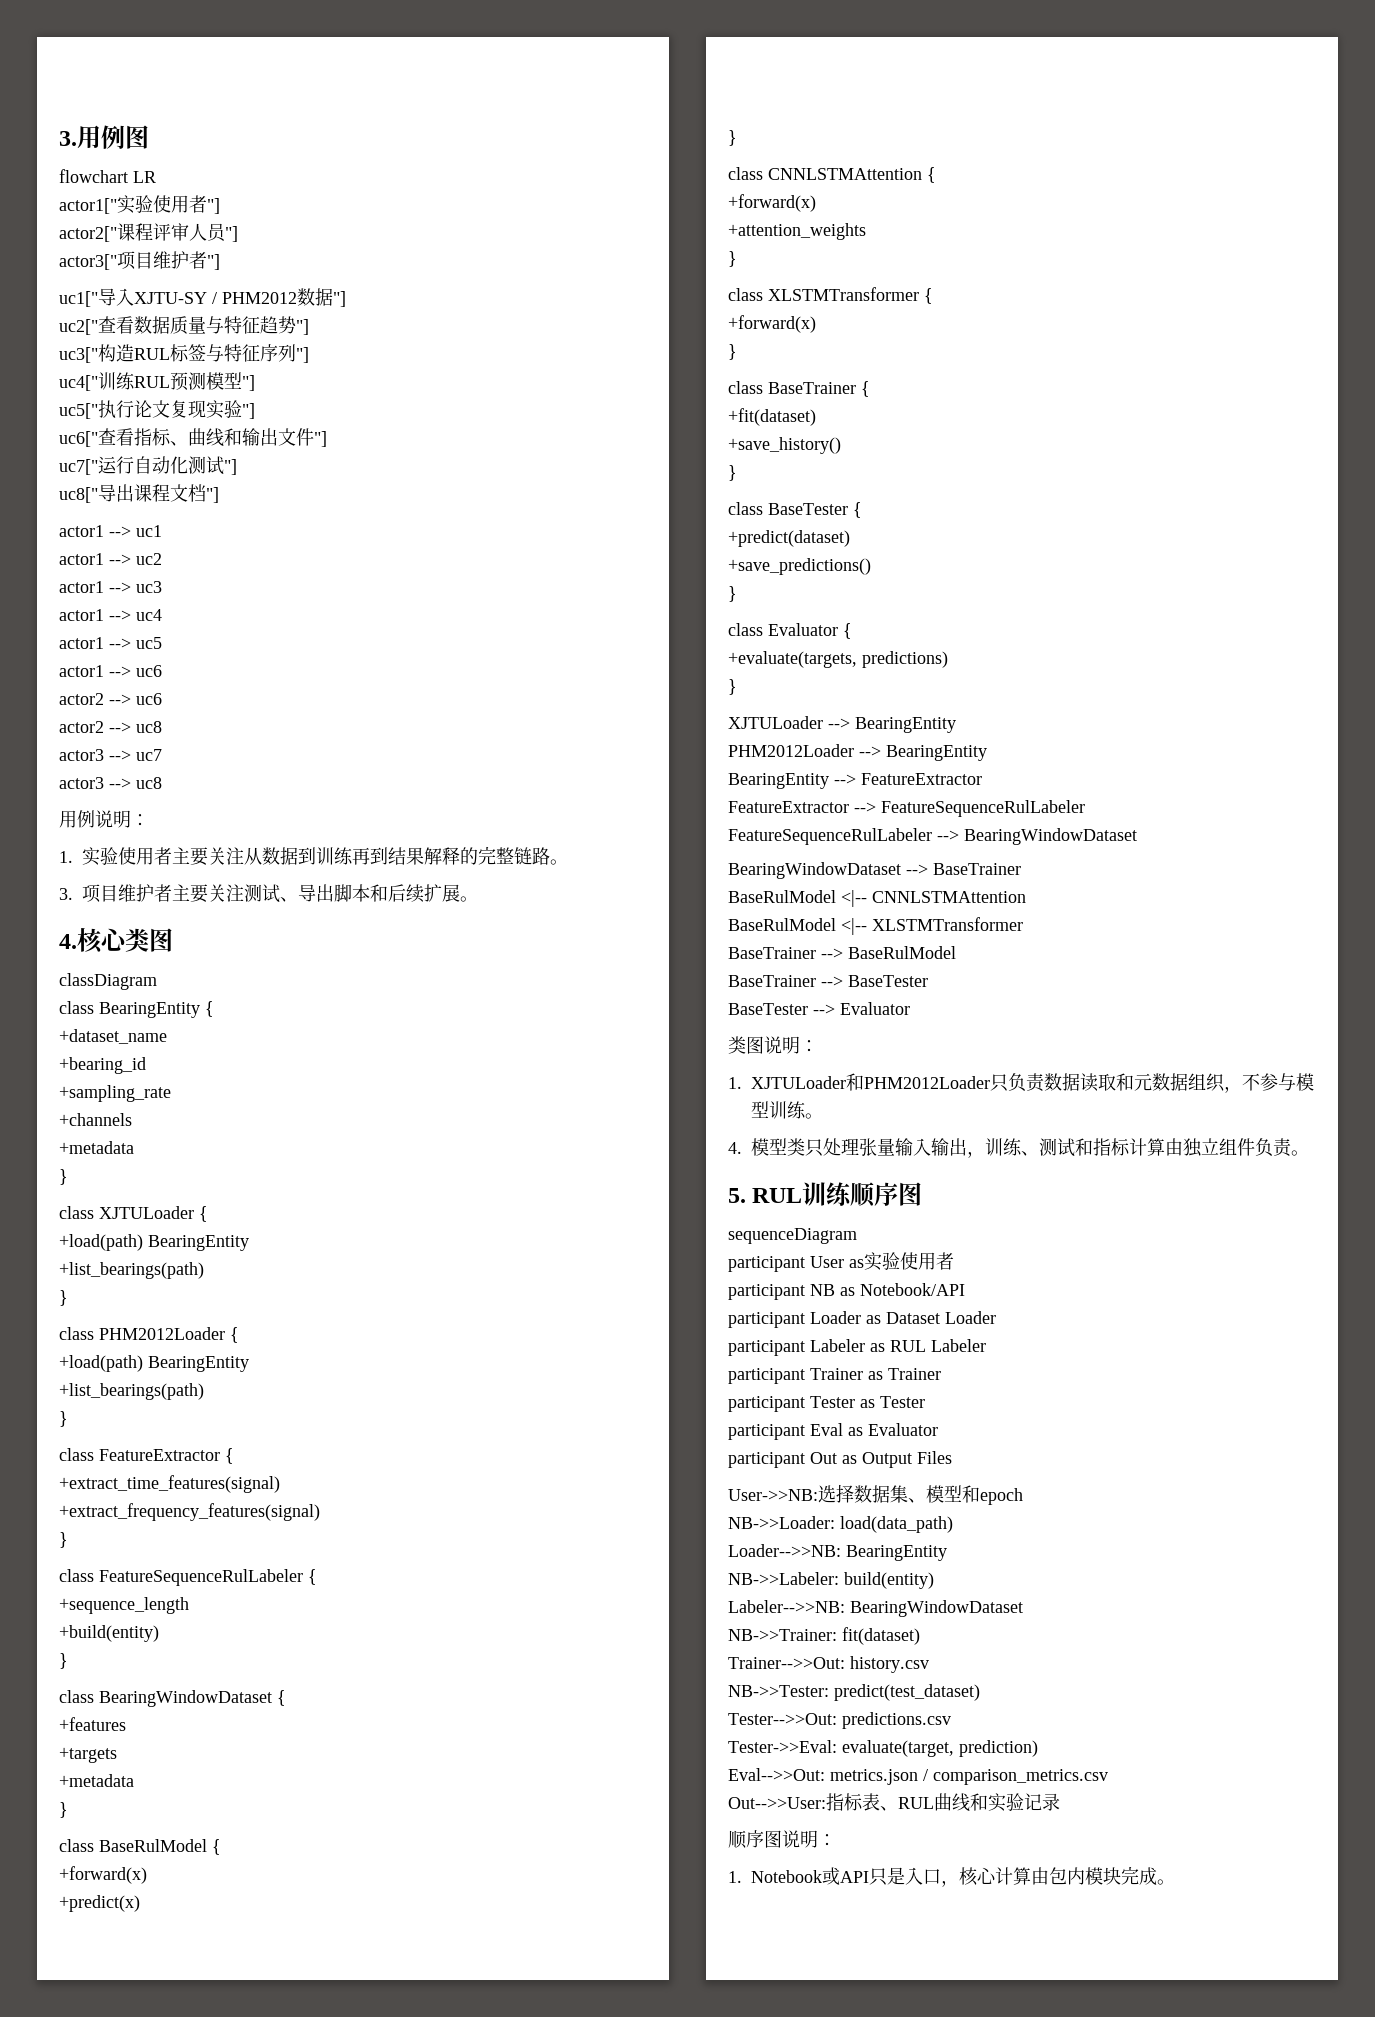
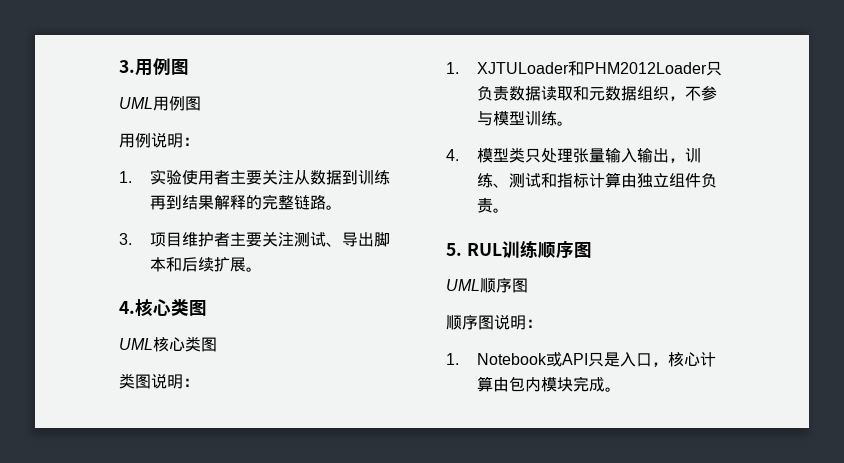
- flowchart LR
- actor1["实验使用者"]
- actor2["课程评审人员"]
- actor3["项目维护者"]
- uc1["导入XJTU-SY / PHM2012数据"]
- uc2["查看数据质量与特征趋势"]
- uc3["构造RUL标签与特征序列"]
- uc4["训练RUL预测模型"]
- uc5["执行论文复现实验"]
- uc6["查看指标、曲线和输出文件"]
- uc7["运行自动化测试"]
- uc8["导出课程文档"]
- actor1 --> uc1
- actor1 --> uc2
- actor1 --> uc3
- actor1 --> uc4
- actor1 --> uc5
- actor1 --> uc6
- actor2 --> uc6
- actor2 --> uc8
- actor3 --> uc7
- actor3 --> uc8
+ UML用例图
- classDiagram
- class BearingEntity {
- +dataset_name
- +bearing_id
- +sampling_rate
- +channels
- +metadata
- }
- class XJTULoader {
- +load(path) BearingEntity
- +list_bearings(path)
- }
- class PHM2012Loader {
- +load(path) BearingEntity
- +list_bearings(path)
- }
- class FeatureExtractor {
- +extract_time_features(signal)
- +extract_frequency_features(signal)
- }
- class FeatureSequenceRulLabeler {
- +sequence_length
- +build(entity)
- }
- class BearingWindowDataset {
- +features
- +targets
- +metadata
- }
- class BaseRulModel {
- +forward(x)
- +predict(x)
- }
- class CNNLSTMAttention {
- +forward(x)
- +attention_weights
- }
- class XLSTMTransformer {
- +forward(x)
- }
- class BaseTrainer {
- +fit(dataset)
- +save_history()
- }
- class BaseTester {
- +predict(dataset)
- +save_predictions()
- }
- class Evaluator {
- +evaluate(targets, predictions)
- }
- XJTULoader --> BearingEntity
- PHM2012Loader --> BearingEntity
- BearingEntity --> FeatureExtractor
- FeatureExtractor --> FeatureSequenceRulLabeler
- FeatureSequenceRulLabeler --> BearingWindowDataset
- BearingWindowDataset --> BaseTrainer
- BaseRulModel <|-- CNNLSTMAttention
- BaseRulModel <|-- XLSTMTransformer
- BaseTrainer --> BaseRulModel
- BaseTrainer --> BaseTester
- BaseTester --> Evaluator
+ UML核心类图
- sequenceDiagram
- participant User as实验使用者
- participant NB as Notebook/API
- participant Loader as Dataset Loader
- participant Labeler as RUL Labeler
- participant Trainer as Trainer
- participant Tester as Tester
- participant Eval as Evaluator
- participant Out as Output Files
- User->>NB:选择数据集、模型和epoch
- NB->>Loader: load(data_path)
- Loader-->>NB: BearingEntity
- NB->>Labeler: build(entity)
- Labeler-->>NB: BearingWindowDataset
- NB->>Trainer: fit(dataset)
- Trainer-->>Out: history.csv
- NB->>Tester: predict(test_dataset)
- Tester-->>Out: predictions.csv
- Tester->>Eval: evaluate(target, prediction)
- Eval-->>Out: metrics.json / comparison_metrics.csv
- Out-->>User:指标表、RUL曲线和实验记录
+ UML顺序图

